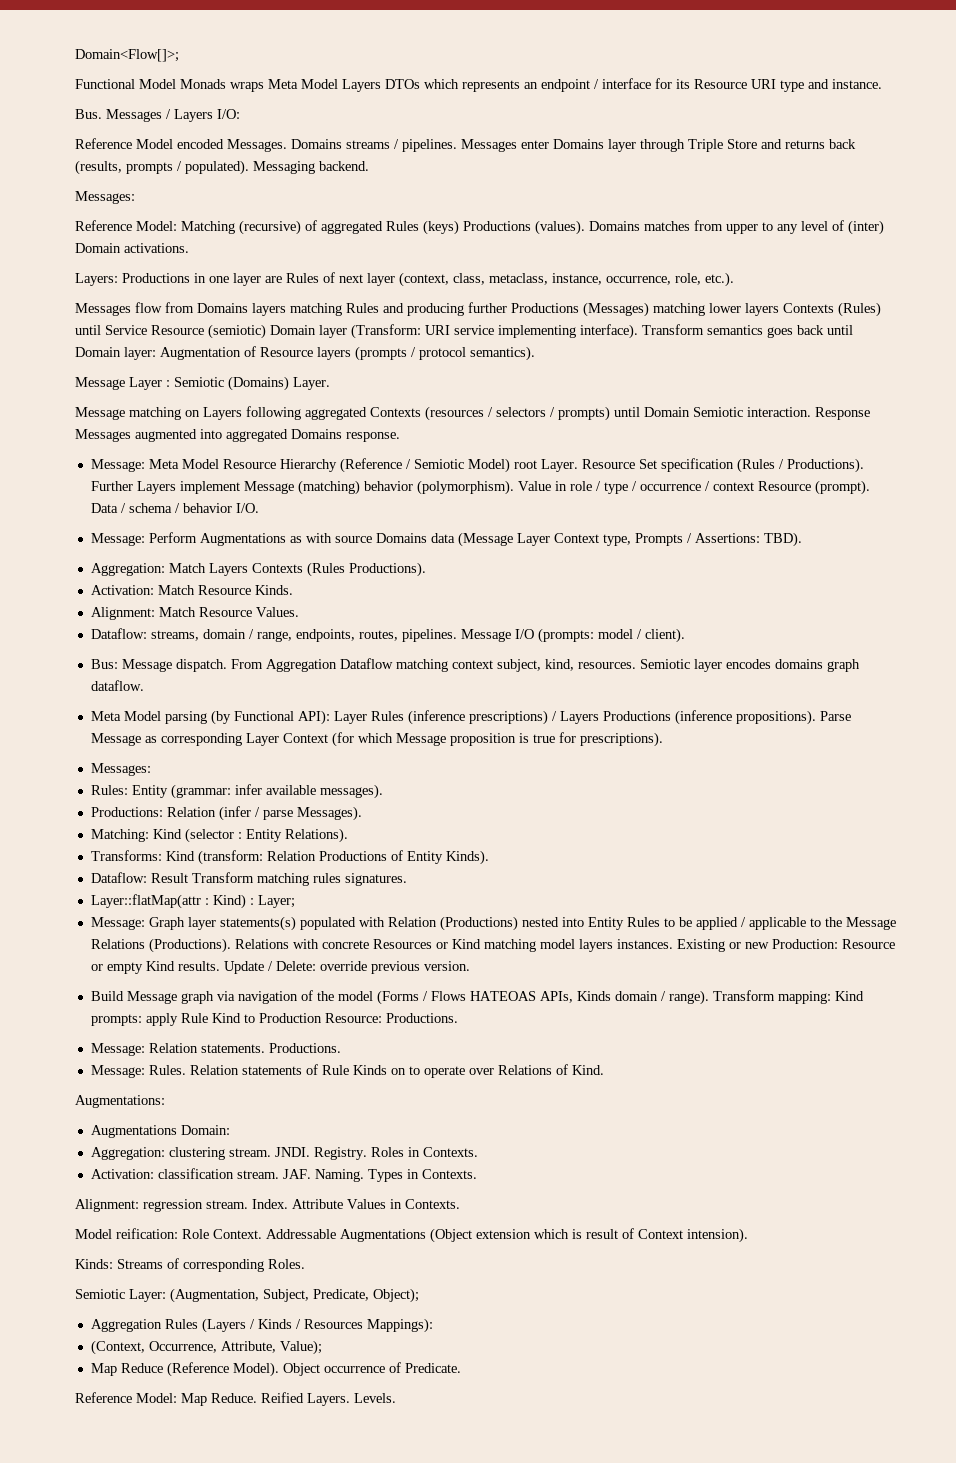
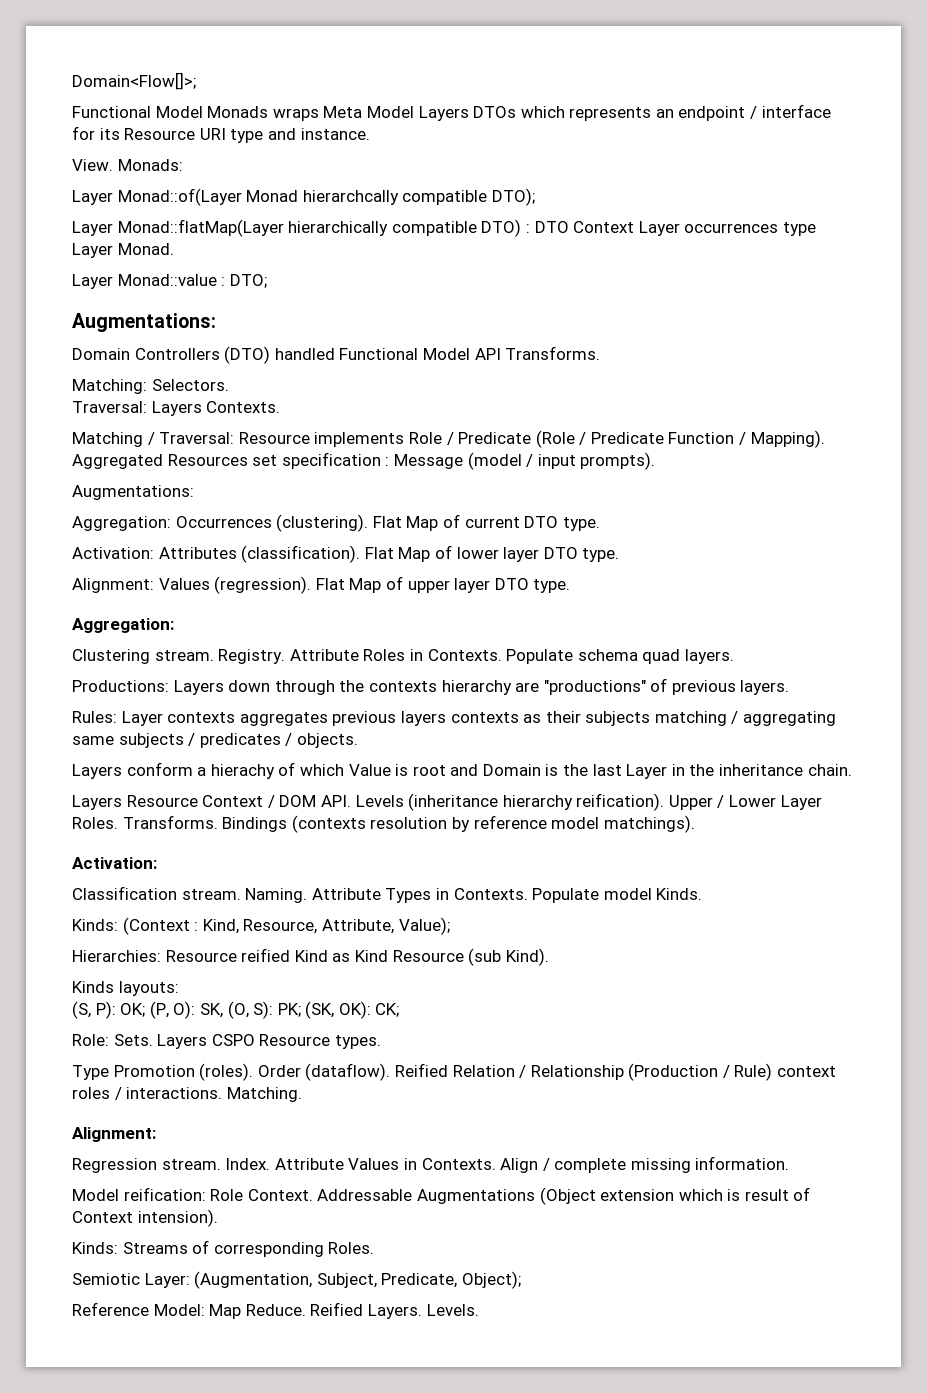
- Bus. Messages / Layers I/O:
- Reference Model encoded Messages. Domains streams / pipelines. Messages enter Domains layer through Triple Store and returns back (results, prompts / populated). Messaging backend.
- Messages:
- Reference Model: Matching (recursive) of aggregated Rules (keys) Productions (values). Domains matches from upper to any level of (inter) Domain activations.
- Layers: Productions in one layer are Rules of next layer (context, class, metaclass, instance, occurrence, role, etc.).
- Messages flow from Domains layers matching Rules and producing further Productions (Messages) matching lower layers Contexts (Rules) until Service Resource (semiotic) Domain layer (Transform: URI service implementing interface). Transform semantics goes back until Domain layer: Augmentation of Resource layers (prompts / protocol semantics).
- Message Layer : Semiotic (Domains) Layer.
- Message matching on Layers following aggregated Contexts (resources / selectors / prompts) until Domain Semiotic interaction. Response Messages augmented into aggregated Domains response.
- Message: Meta Model Resource Hierarchy (Reference / Semiotic Model) root Layer. Resource Set specification (Rules / Productions). Further Layers implement Message (matching) behavior (polymorphism). Value in role / type / occurrence / context Resource (prompt). Data / schema / behavior I/O.
- Message: Perform Augmentations as with source Domains data (Message Layer Context type, Prompts / Assertions: TBD).
- Aggregation: Match Layers Contexts (Rules Productions).
- Activation: Match Resource Kinds.
- Alignment: Match Resource Values.
- Dataflow: streams, domain / range, endpoints, routes, pipelines. Message I/O (prompts: model / client).
- Bus: Message dispatch. From Aggregation Dataflow matching context subject, kind, resources. Semiotic layer encodes domains graph dataflow.
- Meta Model parsing (by Functional API): Layer Rules (inference prescriptions) / Layers Productions (inference propositions). Parse Message as corresponding Layer Context (for which Message proposition is true for prescriptions).
- Messages:
- Rules: Entity (grammar: infer available messages).
- Productions: Relation (infer / parse Messages).
- Matching: Kind (selector : Entity Relations).
- Transforms: Kind (transform: Relation Productions of Entity Kinds).
- Dataflow: Result Transform matching rules signatures.
- Layer::flatMap(attr : Kind) : Layer;
- Message: Graph layer statements(s) populated with Relation (Productions) nested into Entity Rules to be applied / applicable to the Message Relations (Productions). Relations with concrete Resources or Kind matching model layers instances. Existing or new Production: Resource or empty Kind results. Update / Delete: override previous version.
- Build Message graph via navigation of the model (Forms / Flows HATEOAS APIs, Kinds domain / range). Transform mapping: Kind prompts: apply Rule Kind to Production Resource: Productions.
- Message: Relation statements. Productions.
- Message: Rules. Relation statements of Rule Kinds on to operate over Relations of Kind.
+ View. Monads:
+ Layer Monad::of(Layer Monad hierarchcally compatible DTO);
+ Layer Monad::flatMap(Layer hierarchically compatible DTO) : DTO Context Layer occurrences type Layer Monad.
+ Layer Monad::value : DTO;
  Augmentations:
- Augmentations Domain:
- Aggregation: clustering stream. JNDI. Registry. Roles in Contexts.
- Activation: classification stream. JAF. Naming. Types in Contexts.
- Alignment: regression stream.
+ Domain Controllers (DTO) handled Functional Model API Transforms.
+ Matching: Selectors.
+ Traversal: Layers Contexts.
+ Matching / Traversal: Resource implements Role / Predicate (Role / Predicate Function / Mapping). Aggregated Resources set specification : Message (model / input prompts).
+ Augmentations:
+ Aggregation: Occurrences (clustering). Flat Map of current DTO type.
+ Activation: Attributes (classification). Flat Map of lower layer DTO type.
+ Alignment: Values (regression). Flat Map of upper layer DTO type.
+ Aggregation:
+ Clustering stream. Registry. Attribute Roles in Contexts. Populate schema quad layers.
+ Productions: Layers down through the contexts hierarchy are "productions" of previous layers.
+ Rules: Layer contexts aggregates previous layers contexts as their subjects matching / aggregating same subjects / predicates / objects.
+ Layers conform a hierachy of which Value is root and Domain is the last Layer in the inheritance chain.
+ Layers Resource Context / DOM API. Levels (inheritance hierarchy reification). Upper / Lower Layer Roles. Transforms. Bindings (contexts resolution by reference model matchings).
+ Activation:
+ Classification stream. Naming. Attribute Types in Contexts. Populate model Kinds.
+ Kinds: (Context : Kind, Resource, Attribute, Value);
+ Hierarchies: Resource reified Kind as Kind Resource (sub Kind).
+ Kinds layouts:
+ (S, P): OK; (P, O): SK, (O, S): PK; (SK, OK): CK;
+ Role: Sets. Layers CSPO Resource types.
+ Type Promotion (roles). Order (dataflow). Reified Relation / Relationship (Production / Rule) context roles / interactions. Matching.
+ Alignment:
+ Regression stream.
+ Align / complete missing information.
- Aggregation Rules (Layers / Kinds / Resources Mappings):
- (Context, Occurrence, Attribute, Value);
- Map Reduce (Reference Model). Object occurrence of Predicate.

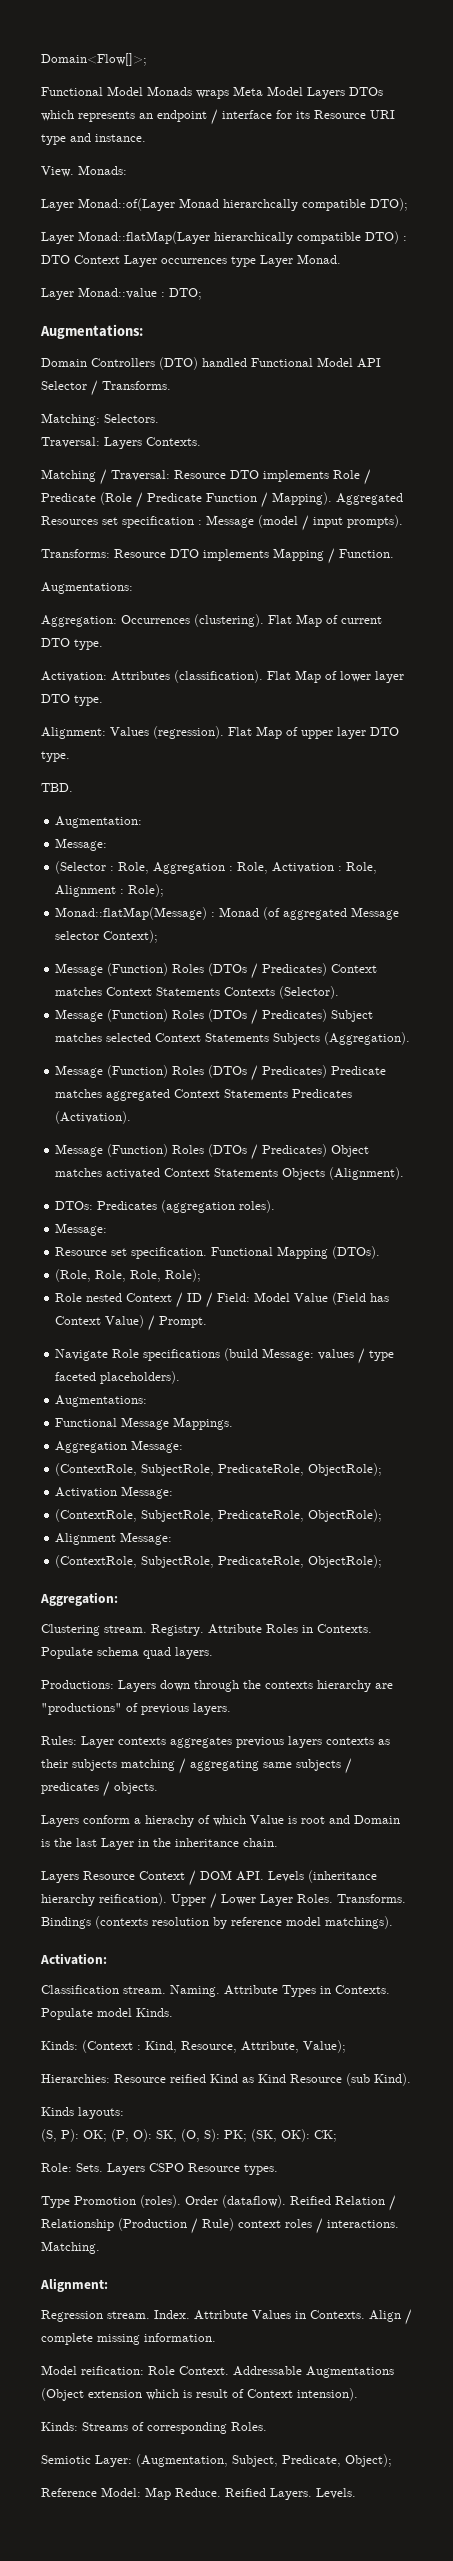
- Domain Controllers (DTO) handled Functional Model API Transforms.
+ Domain Controllers (DTO) handled Functional Model API Selector / Transforms.
- Matching / Traversal: Resource implements Role / Predicate (Role / Predicate Function / Mapping).
+ Matching / Traversal: Resource DTO implements Role / Predicate (Role / Predicate Function / Mapping).
+ Transforms: Resource DTO implements Mapping / Function.
+ TBD.
+ Augmentation:
+ Message:
+ (Selector : Role, Aggregation : Role, Activation : Role, Alignment : Role);
+ Monad::flatMap(Message) : Monad (of aggregated Message selector Context);
+ Message (Function) Roles (DTOs / Predicates) Context matches Context Statements Contexts (Selector).
+ Message (Function) Roles (DTOs / Predicates) Subject matches selected Context Statements Subjects (Aggregation).
+ Message (Function) Roles (DTOs / Predicates) Predicate matches aggregated Context Statements Predicates (Activation).
+ Message (Function) Roles (DTOs / Predicates) Object matches activated Context Statements Objects (Alignment).
+ DTOs: Predicates (aggregation roles).
+ Message:
+ Resource set specification. Functional Mapping (DTOs).
+ (Role, Role, Role, Role);
+ Role nested Context / ID / Field: Model Value (Field has Context Value) / Prompt.
+ Navigate Role specifications (build Message: values / type faceted placeholders).
+ Augmentations:
+ Functional Message Mappings.
+ Aggregation Message:
+ (ContextRole, SubjectRole, PredicateRole, ObjectRole);
+ Activation Message:
+ (ContextRole, SubjectRole, PredicateRole, ObjectRole);
+ Alignment Message:
+ (ContextRole, SubjectRole, PredicateRole, ObjectRole);

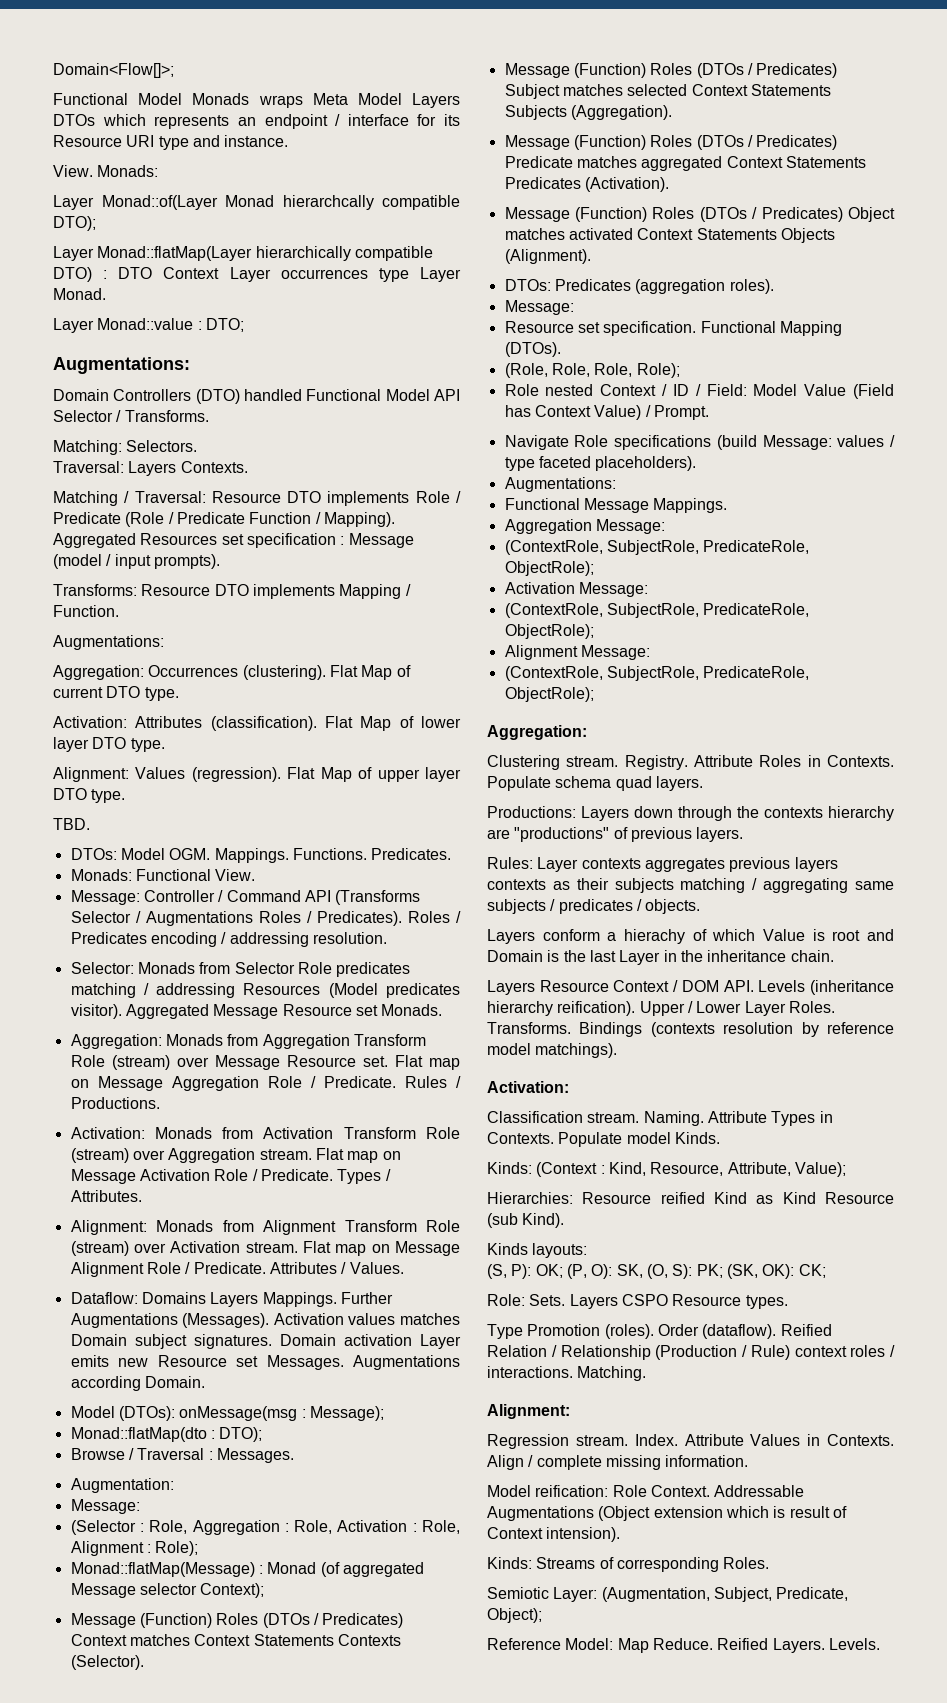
+ DTOs: Model OGM. Mappings. Functions. Predicates.
+ Monads: Functional View.
+ Message: Controller / Command API (Transforms Selector / Augmentations Roles / Predicates). Roles / Predicates encoding / addressing resolution.
+ Selector: Monads from Selector Role predicates matching / addressing Resources (Model predicates visitor). Aggregated Message Resource set Monads.
+ Aggregation: Monads from Aggregation Transform Role (stream) over Message Resource set. Flat map on Message Aggregation Role / Predicate. Rules / Productions.
+ Activation: Monads from Activation Transform Role (stream) over Aggregation stream. Flat map on Message Activation Role / Predicate. Types / Attributes.
+ Alignment: Monads from Alignment Transform Role (stream) over Activation stream. Flat map on Message Alignment Role / Predicate. Attributes / Values.
+ Dataflow: Domains Layers Mappings. Further Augmentations (Messages). Activation values matches Domain subject signatures. Domain activation Layer emits new Resource set Messages. Augmentations according Domain.
+ Model (DTOs): onMessage(msg : Message);
+ Monad::flatMap(dto : DTO);
+ Browse / Traversal : Messages.

